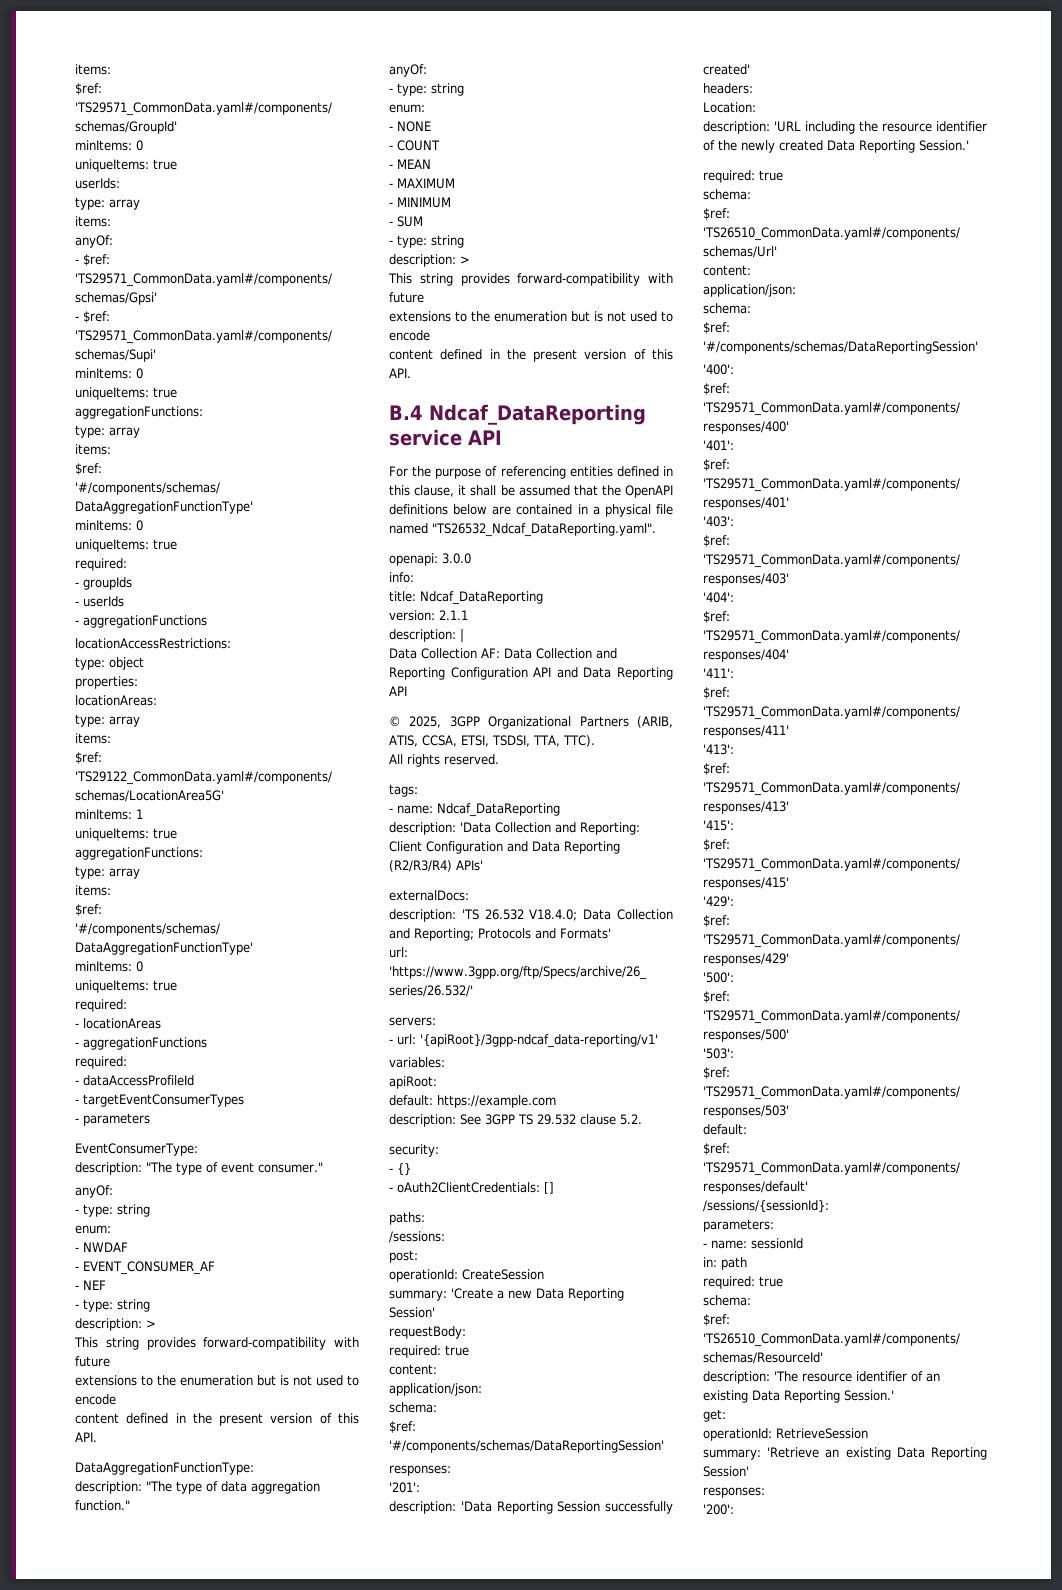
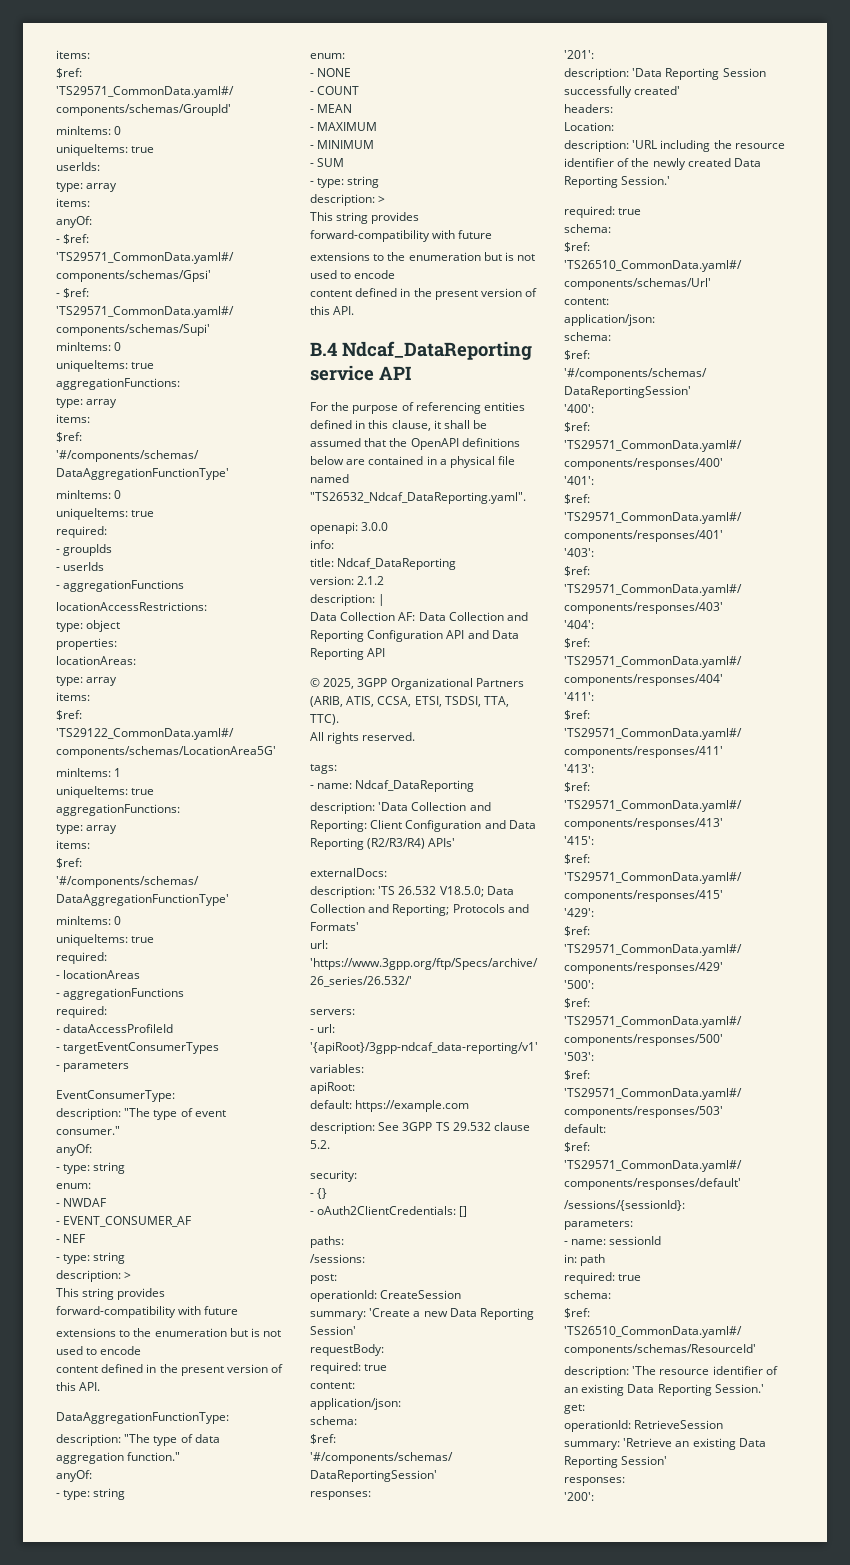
- version: 2.1.1
+ version: 2.1.2
- description: 'TS 26.532 V18.4.0; Data Collection and Reporting; Protocols and Formats'
+ description: 'TS 26.532 V18.5.0; Data Collection and Reporting; Protocols and Formats'

